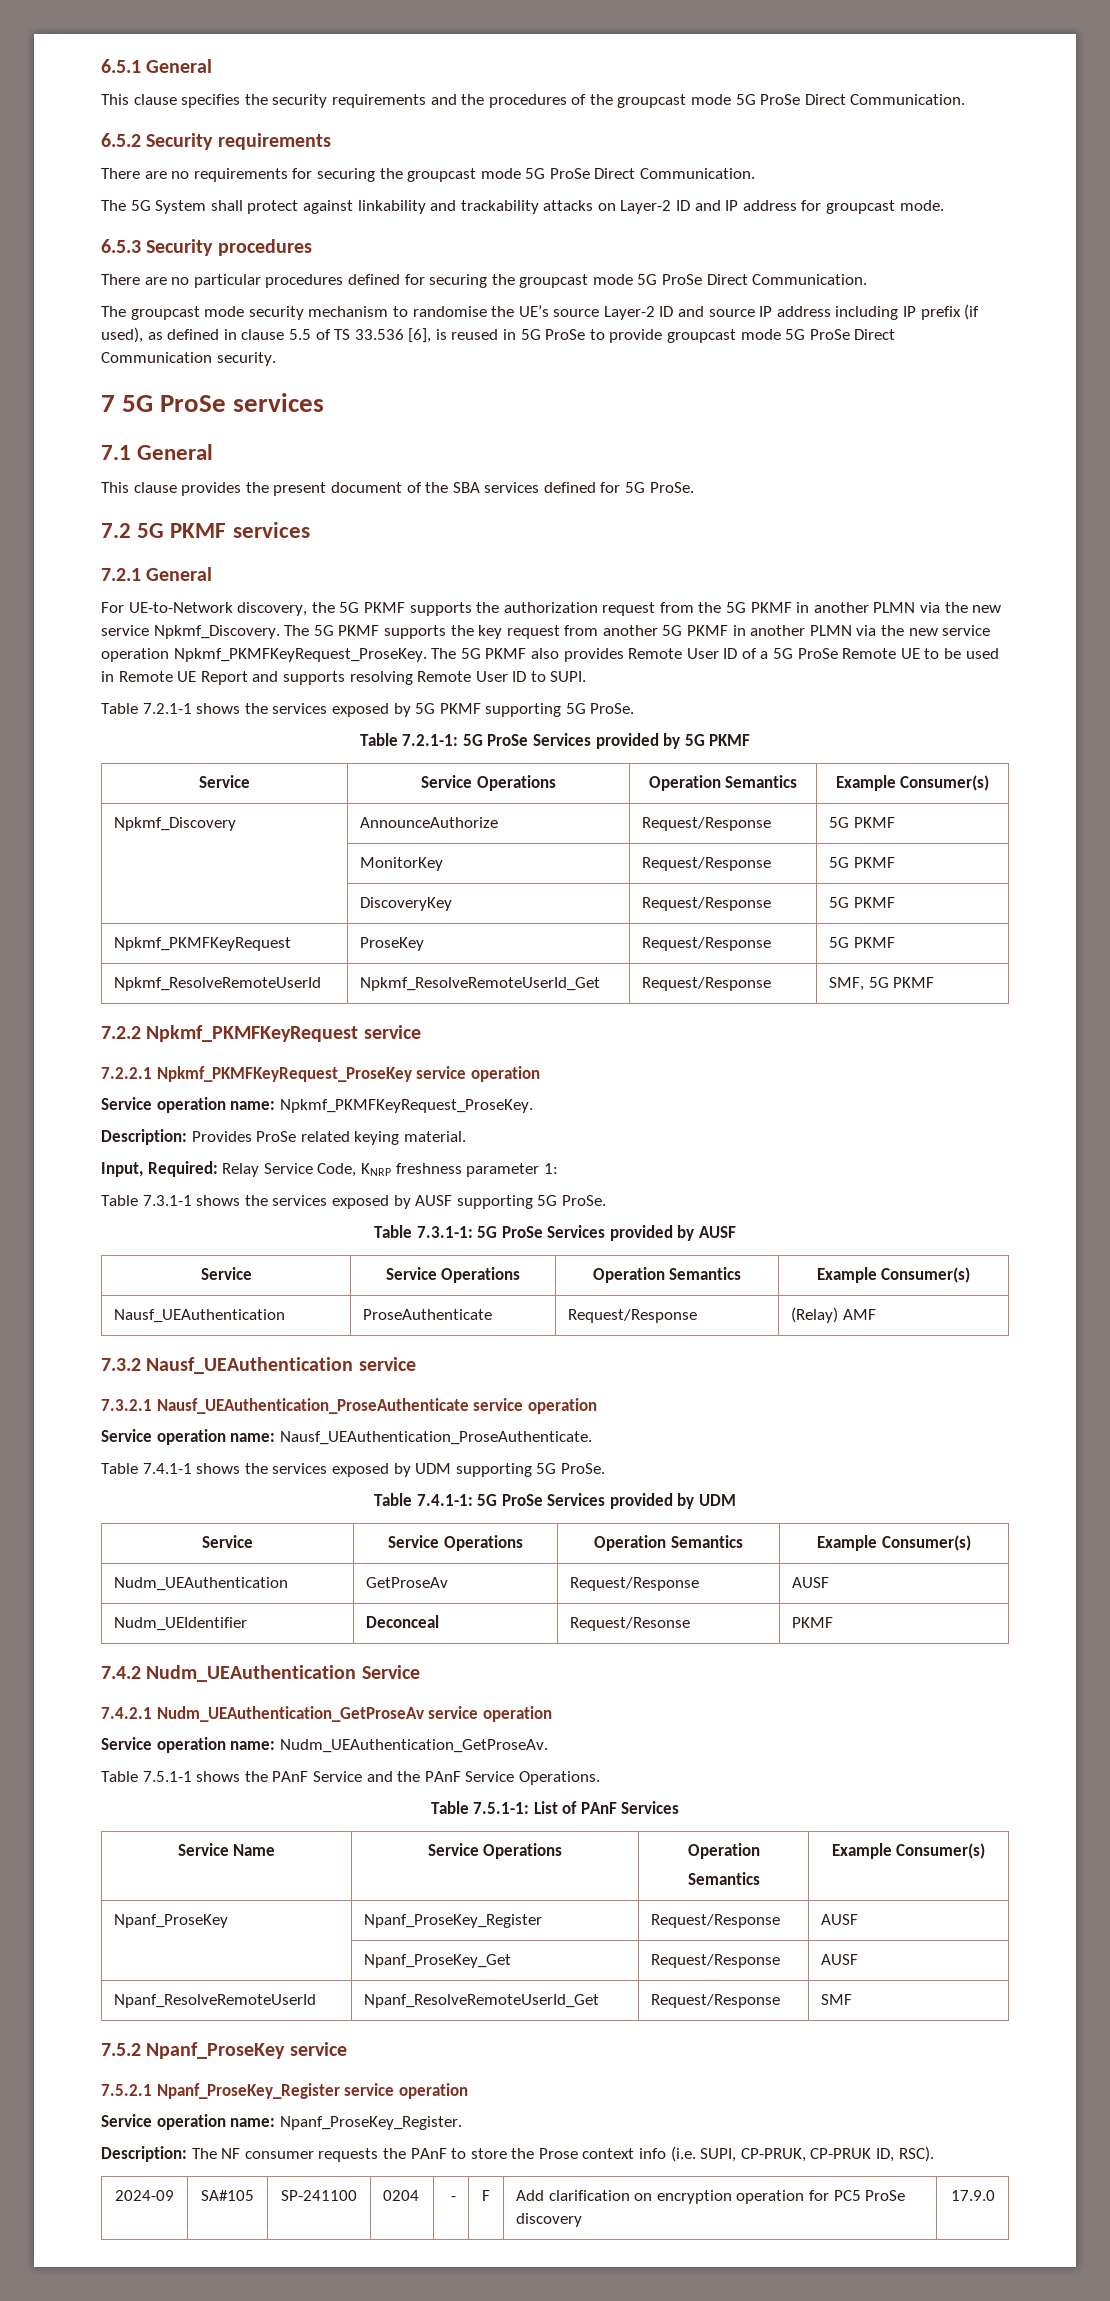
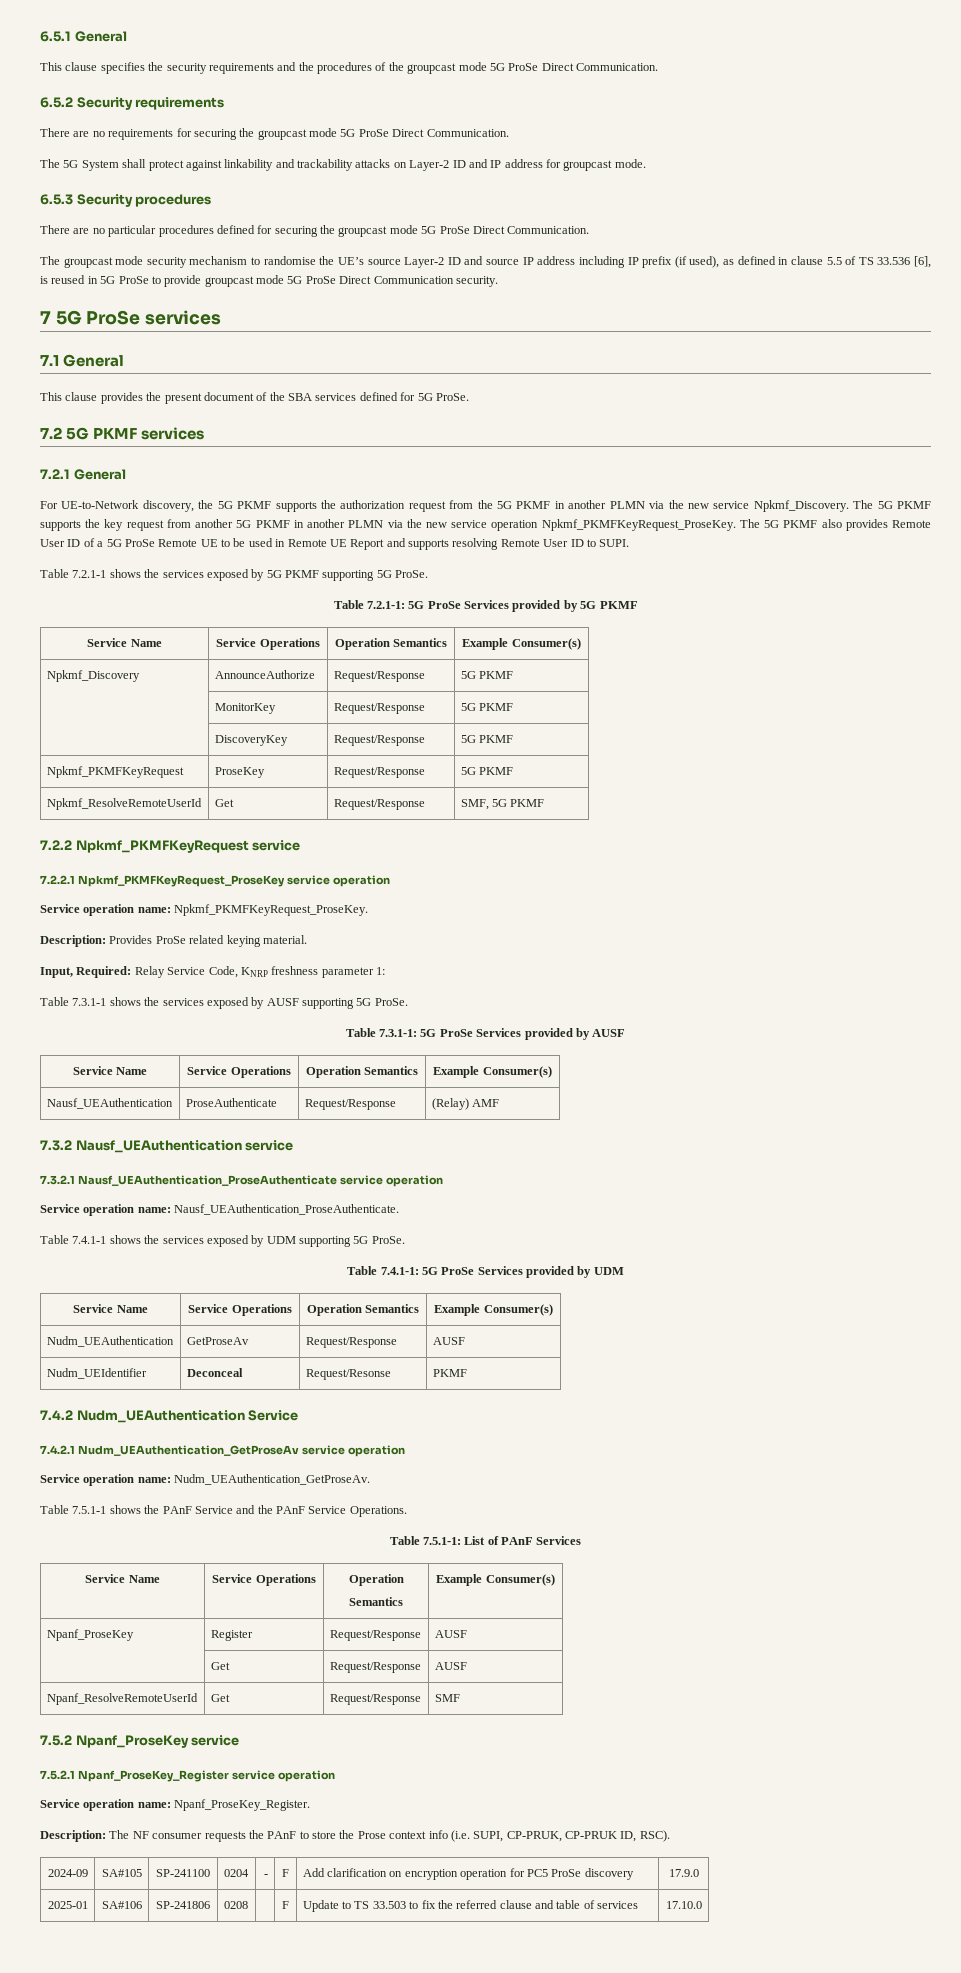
  Table 7.2.1-1: 5G ProSe Services provided by 5G PKMF
- Service | Service Operations | Operation Semantics | Example Consumer(s)
+ Service Name | Service Operations | Operation Semantics | Example Consumer(s)
- Npkmf_ResolveRemoteUserId | Npkmf_ResolveRemoteUserId_Get | Request/Response | SMF, 5G PKMF
+ Npkmf_ResolveRemoteUserId | Get | Request/Response | SMF, 5G PKMF
  Table 7.3.1-1: 5G ProSe Services provided by AUSF
- Service | Service Operations | Operation Semantics | Example Consumer(s)
+ Service Name | Service Operations | Operation Semantics | Example Consumer(s)
  Table 7.4.1-1: 5G ProSe Services provided by UDM
- Service | Service Operations | Operation Semantics | Example Consumer(s)
+ Service Name | Service Operations | Operation Semantics | Example Consumer(s)
- Npanf_ProseKey | Npanf_ProseKey_Register | Request/Response | AUSF
+ Npanf_ProseKey | Register | Request/Response | AUSF
- | Npanf_ProseKey_Get | Request/Response | AUSF
+ | Get | Request/Response | AUSF
- Npanf_ResolveRemoteUserId | Npanf_ResolveRemoteUserId_Get | Request/Response | SMF
+ Npanf_ResolveRemoteUserId | Get | Request/Response | SMF
+ 2025-01 | SA#106 | SP-241806 | 0208 | | F | Update to TS 33.503 to fix the referred clause and table of services | 17.10.0

